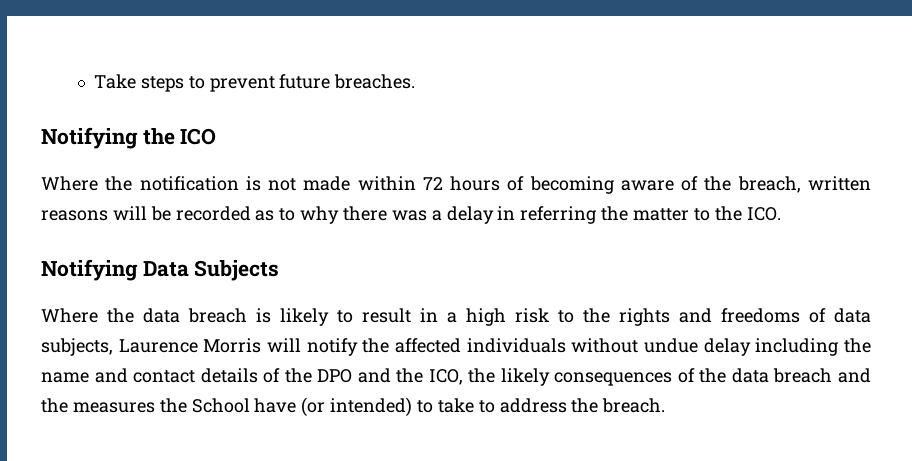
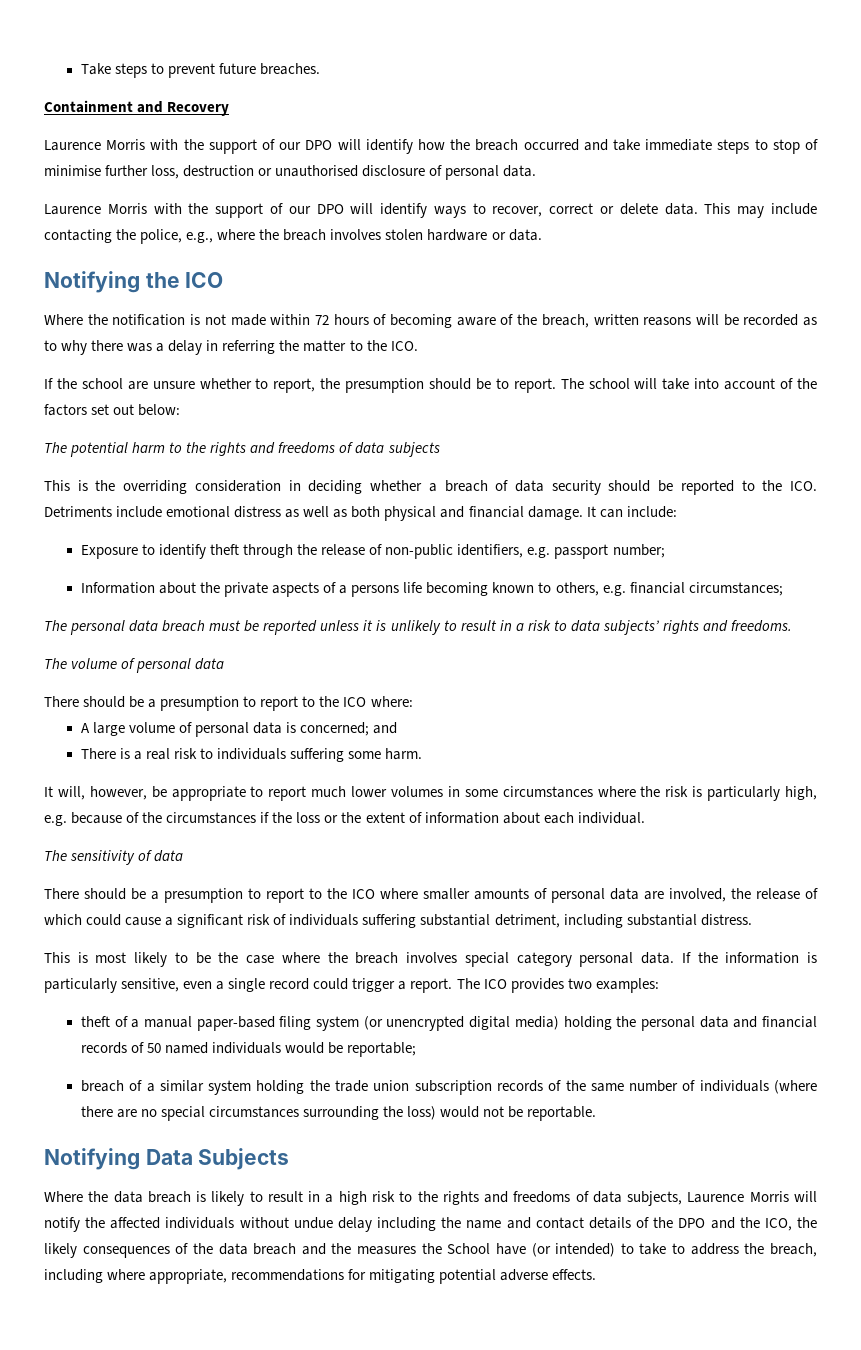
+ Containment and Recovery
+ Laurence Morris with the support of our DPO will identify how the breach occurred and take immediate steps to stop of minimise further loss, destruction or unauthorised disclosure of personal data.
+ Laurence Morris with the support of our DPO will identify ways to recover, correct or delete data. This may include contacting the police, e.g., where the breach involves stolen hardware or data.
+ If the school are unsure whether to report, the presumption should be to report. The school will take into account of the factors set out below:
+ The potential harm to the rights and freedoms of data subjects
+ This is the overriding consideration in deciding whether a breach of data security should be reported to the ICO. Detriments include emotional distress as well as both physical and financial damage. It can include:
+ Exposure to identify theft through the release of non-public identifiers, e.g. passport number;
+ Information about the private aspects of a persons life becoming known to others, e.g. financial circumstances;
+ The personal data breach must be reported unless it is unlikely to result in a risk to data subjects’ rights and freedoms.
+ The volume of personal data
+ There should be a presumption to report to the ICO where:
+ A large volume of personal data is concerned; and
+ There is a real risk to individuals suffering some harm.
+ It will, however, be appropriate to report much lower volumes in some circumstances where the risk is particularly high, e.g. because of the circumstances if the loss or the extent of information about each individual.
+ The sensitivity of data
+ There should be a presumption to report to the ICO where smaller amounts of personal data are involved, the release of which could cause a significant risk of individuals suffering substantial detriment, including substantial distress.
+ This is most likely to be the case where the breach involves special category personal data. If the information is particularly sensitive, even a single record could trigger a report. The ICO provides two examples:
+ theft of a manual paper-based filing system (or unencrypted digital media) holding the personal data and financial records of 50 named individuals would be reportable;
+ breach of a similar system holding the trade union subscription records of the same number of individuals (where there are no special circumstances surrounding the loss) would not be reportable.
- Where the data breach is likely to result in a high risk to the rights and freedoms of data subjects, Laurence Morris will notify the affected individuals without undue delay including the name and contact details of the DPO and the ICO, the likely consequences of the data breach and the measures the School have (or intended) to take to address the breach.
+ Where the data breach is likely to result in a high risk to the rights and freedoms of data subjects, Laurence Morris will notify the affected individuals without undue delay including the name and contact details of the DPO and the ICO, the likely consequences of the data breach and the measures the School have (or intended) to take to address the breach, including where appropriate, recommendations for mitigating potential adverse effects.

